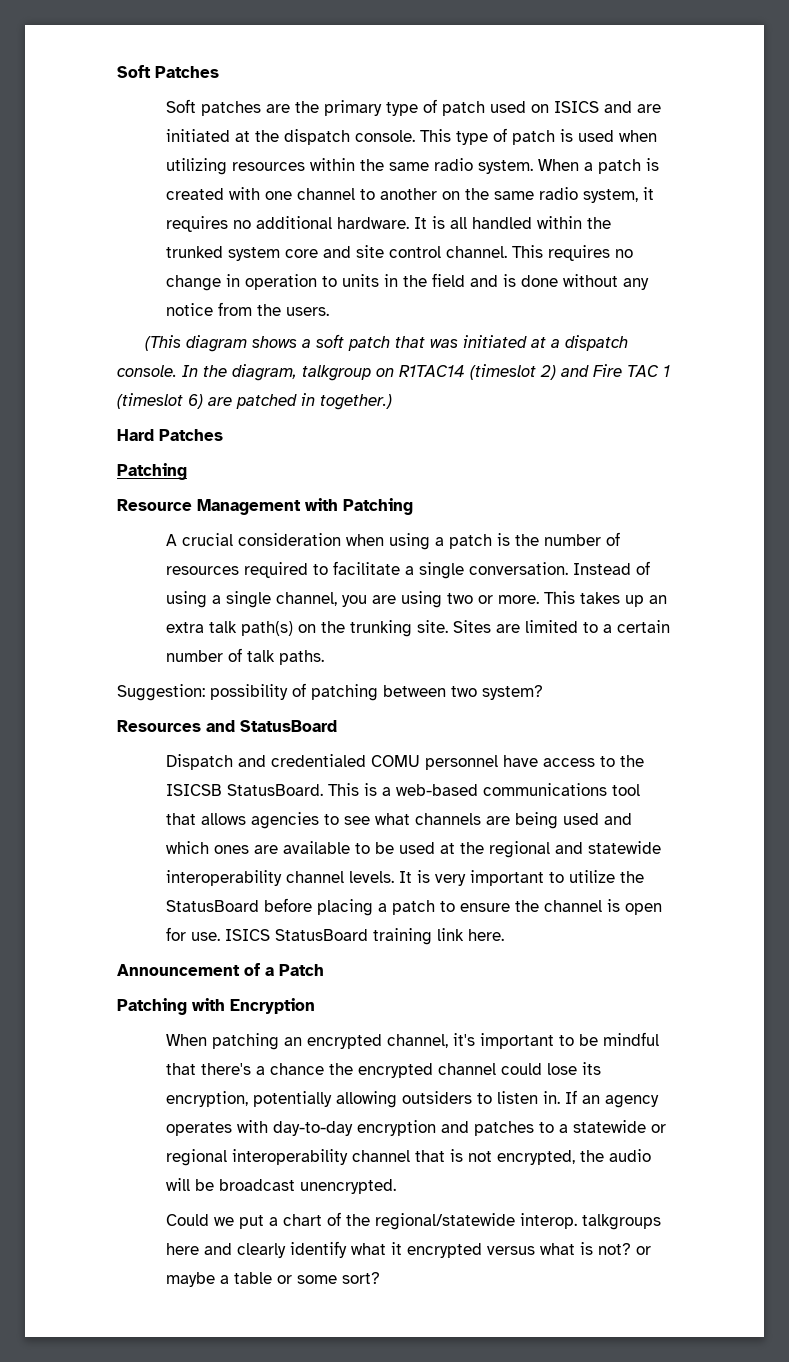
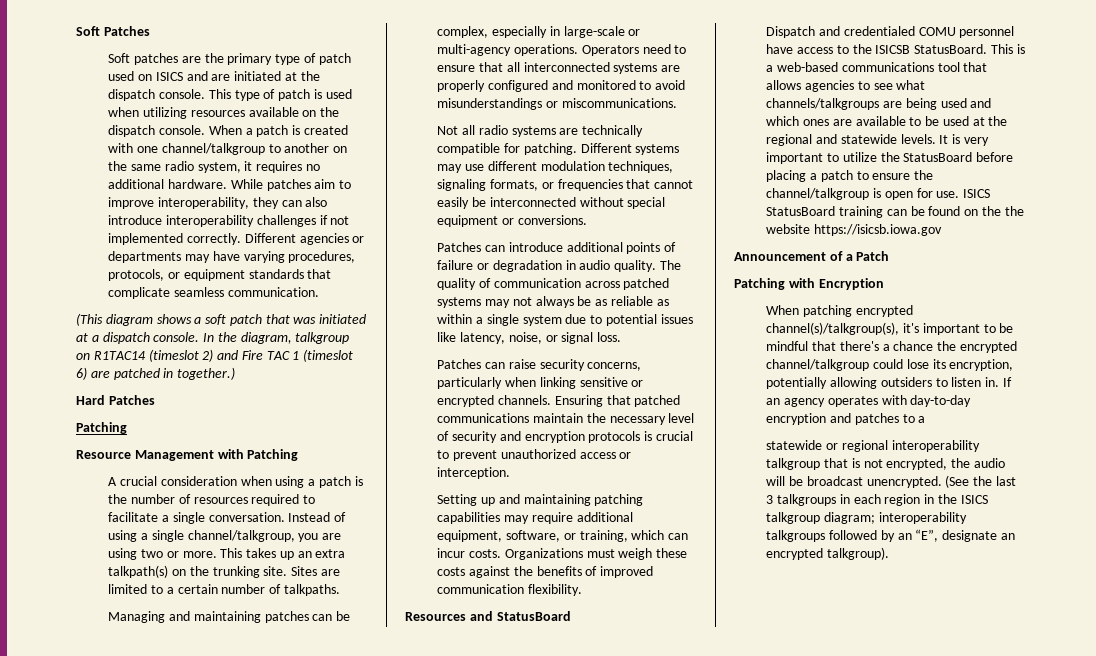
- This type of patch is used when utilizing resources within the same radio system.
+ This type of patch is used when utilizing resources available on the dispatch console.
- When a patch is created with one channel to another on the same radio system, it requires no additional hardware.
+ When a patch is created with one channel/talkgroup to another on the same radio system, it requires no additional hardware.
- It is all handled within the trunked system core and site control channel. This requires no change in operation to units in the field and is done without any notice from the users.
+ While patches aim to improve interoperability, they can also introduce interoperability challenges if not implemented correctly. Different agencies or departments may have varying procedures, protocols, or equipment standards that complicate seamless communication.
- Instead of using a single channel, you are using two or more.
+ Instead of using a single channel/talkgroup, you are using two or more.
- This takes up an extra talk path(s) on the trunking site.
+ This takes up an extra talkpath(s) on the trunking site.
- Sites are limited to a certain number of talk paths.
- Suggestion: possibility of patching between two system?
+ Sites are limited to a certain number of talkpaths.
+ Managing and maintaining patches can be complex, especially in large-scale or multi-agency operations. Operators need to ensure that all interconnected systems are properly configured and monitored to avoid misunderstandings or miscommunications.
+ Not all radio systems are technically compatible for patching. Different systems may use different modulation techniques, signaling formats, or frequencies that cannot easily be interconnected without special equipment or conversions.
+ Patches can introduce additional points of failure or degradation in audio quality. The quality of communication across patched systems may not always be as reliable as within a single system due to potential issues like latency, noise, or signal loss.
+ Patches can raise security concerns, particularly when linking sensitive or encrypted channels. Ensuring that patched communications maintain the necessary level of security and encryption protocols is crucial to prevent unauthorized access or interception.
+ Setting up and maintaining patching capabilities may require additional equipment, software, or training, which can incur costs. Organizations must weigh these costs against the benefits of improved communication flexibility.
- This is a web-based communications tool that allows agencies to see what channels are being used and which ones are available to be used at the regional and statewide interoperability channel levels.
+ This is a web-based communications tool that allows agencies to see what channels/talkgroups are being used and which ones are available to be used at the regional and statewide levels.
- It is very important to utilize the StatusBoard before placing a patch to ensure the channel is open for use.
+ It is very important to utilize the StatusBoard before placing a patch to ensure the channel/talkgroup is open for use.
- ISICS StatusBoard training link here.
+ ISICS StatusBoard training can be found on the the website https://isicsb.iowa.gov
- When patching an encrypted channel, it's important to be mindful that there's a chance the encrypted channel could lose its encryption, potentially allowing outsiders to listen in.
+ When patching encrypted channel(s)/talkgroup(s), it's important to be mindful that there's a chance the encrypted channel/talkgroup could lose its encryption, potentially allowing outsiders to listen in.
- If an agency operates with day-to-day encryption and patches to a statewide or regional interoperability channel that is not encrypted, the audio will be broadcast unencrypted.
- Could we put a chart of the regional/statewide interop. talkgroups here and clearly identify what it encrypted versus what is not? or maybe a table or some sort?
+ If an agency operates with day-to-day encryption and patches to a
+ statewide or regional interoperability talkgroup that is not encrypted, the audio will be broadcast unencrypted. (See the last 3 talkgroups in each region in the ISICS talkgroup diagram; interoperability talkgroups followed by an “E”, designate an encrypted talkgroup).

